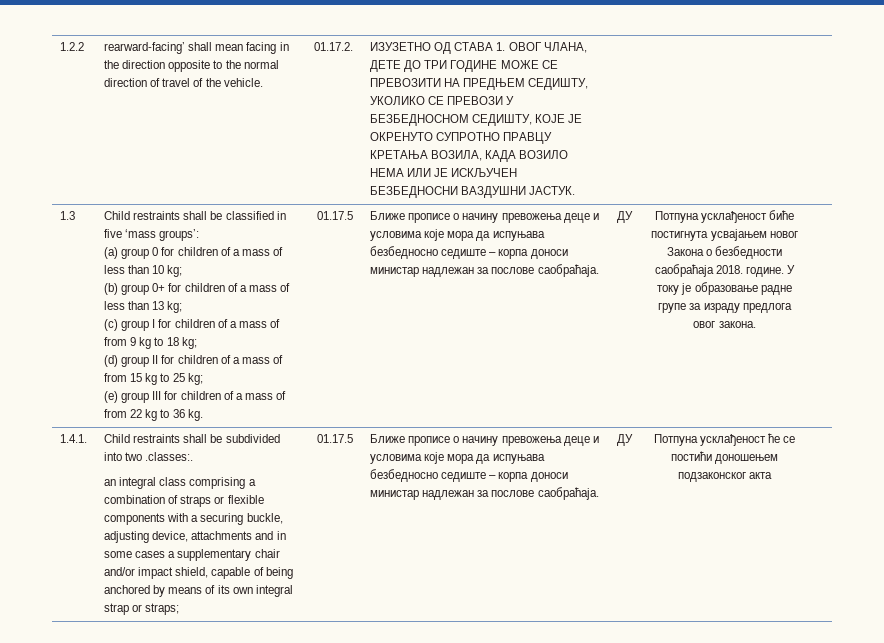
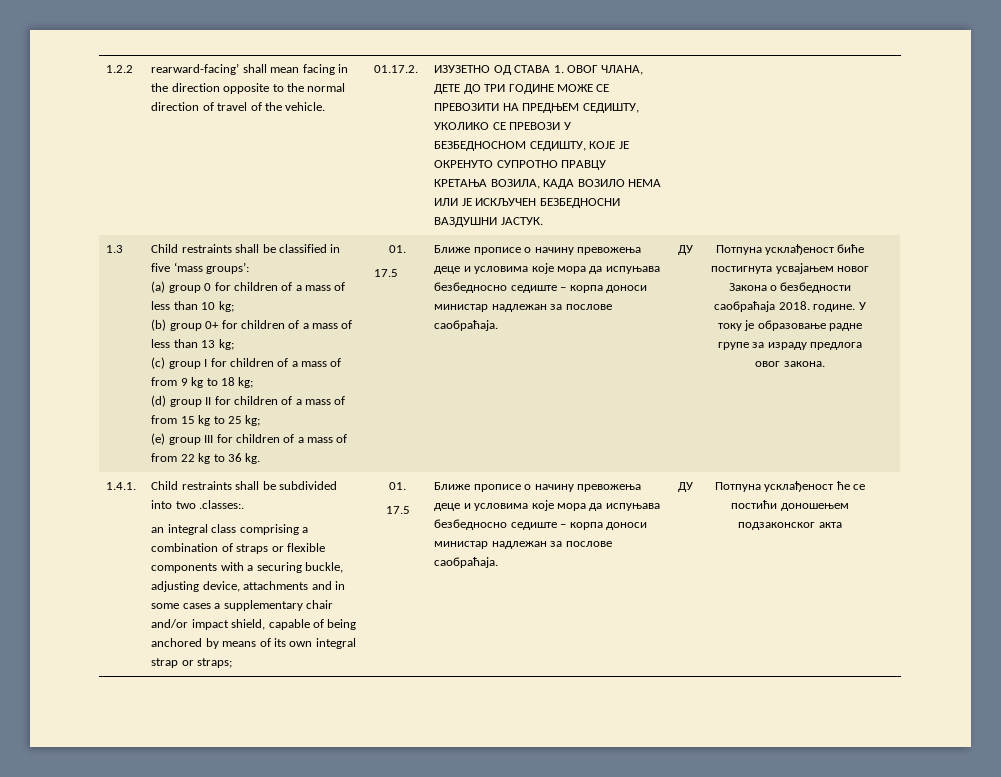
- (e) group III for children of a mass of from 22 kg to 36 kg. | 01.17.5
+ (e) group III for children of a mass of from 22 kg to 36 kg. | 01.
+ 17.5
- an integral class comprising a combination of straps or flexible components with a securing buckle, adjusting device, attachments and in some cases a supplementary chair and/or impact shield, capable of being anchored by means of its own integral strap or straps; | 01.17.5
+ an integral class comprising a combination of straps or flexible components with a securing buckle, adjusting device, attachments and in some cases a supplementary chair and/or impact shield, capable of being anchored by means of its own integral strap or straps; | 01.
+ 17.5

